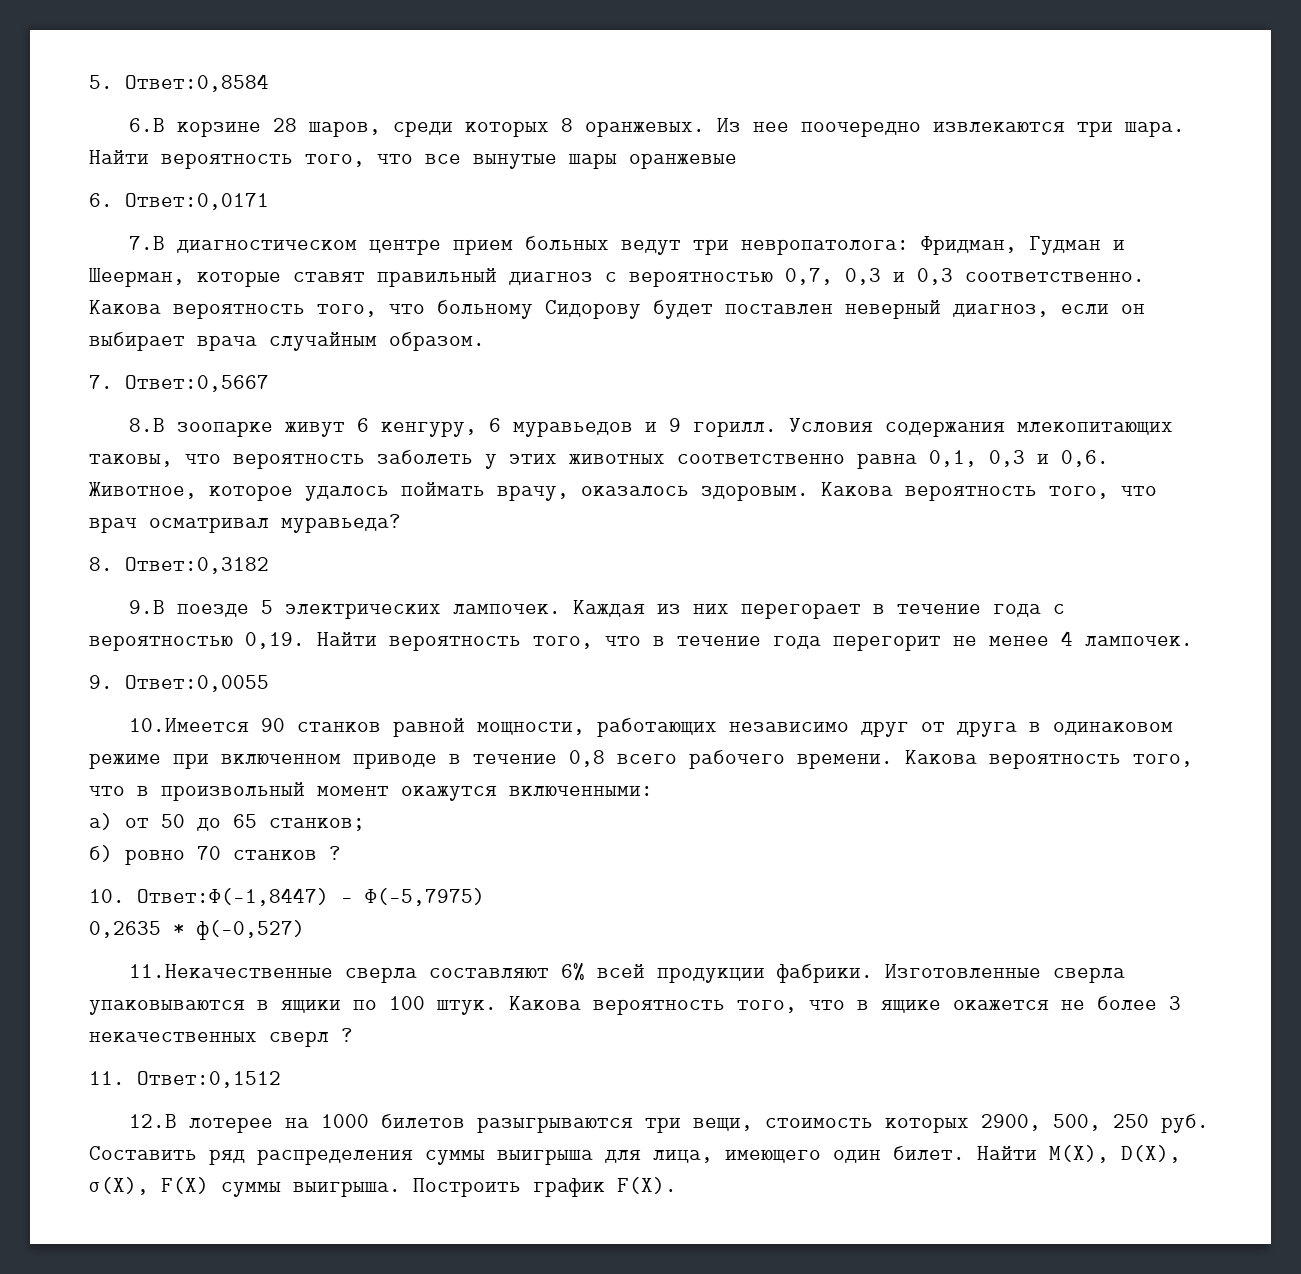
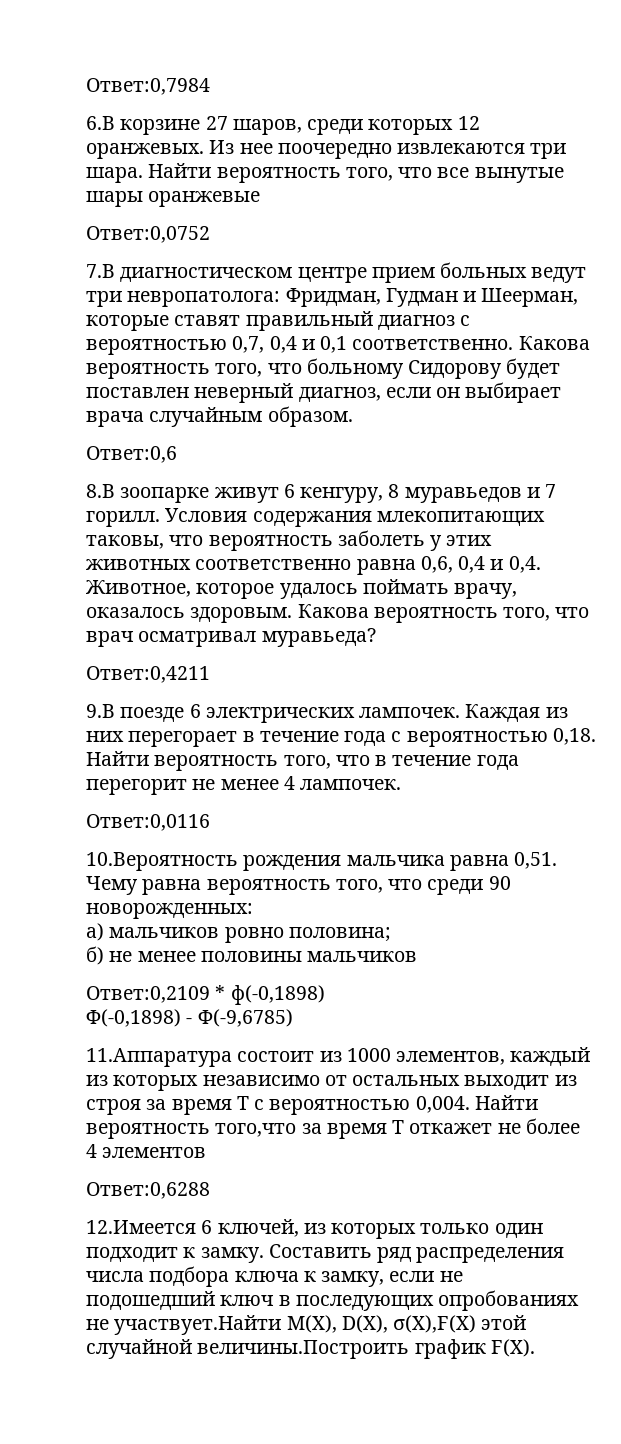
- 5. Ответ:0,8584
+ Ответ:0,7984
- 6.В корзине 28 шаров, среди которых 8 оранжевых.
+ 6.В корзине 27 шаров, среди которых 12 оранжевых.
- 6. Ответ:0,0171
+ Ответ:0,0752
- 7.В диагностическом центре прием больных ведут три невропатолога: Фридман, Гудман и Шеерман, которые ставят правильный диагноз с вероятностью 0,7, 0,3 и 0,3 соответственно.
+ 7.В диагностическом центре прием больных ведут три невропатолога: Фридман, Гудман и Шеерман, которые ставят правильный диагноз с вероятностью 0,7, 0,4 и 0,1 соответственно.
- 7. Ответ:0,5667
+ Ответ:0,6
- 8.В зоопарке живут 6 кенгуру, 6 муравьедов и 9 горилл.
+ 8.В зоопарке живут 6 кенгуру, 8 муравьедов и 7 горилл.
- Условия содержания млекопитающих таковы, что вероятность заболеть у этих животных соответственно равна 0,1, 0,3 и 0,6.
+ Условия содержания млекопитающих таковы, что вероятность заболеть у этих животных соответственно равна 0,6, 0,4 и 0,4.
- 8. Ответ:0,3182
+ Ответ:0,4211
- 9.В поезде 5 электрических лампочек.
+ 9.В поезде 6 электрических лампочек.
- Каждая из них перегорает в течение года с вероятностью 0,19.
+ Каждая из них перегорает в течение года с вероятностью 0,18.
- 9. Ответ:0,0055
- 10.Имеется 90 станков равной мощности, работающих независимо друг от друга в одинаковом режиме при включенном приводе в течение 0,8 всего рабочего времени. Какова вероятность того, что в произвольный момент окажутся включенными:
- а) от 50 до 65 станков;
- б) ровно 70 станков ?
- 10. Ответ:Ф(-1,8447) - Ф(-5,7975)
- 0,2635 * ф(-0,527)
- 11.Некачественные сверла составляют 6% всей продукции фабрики. Изготовленные сверла упаковываются в ящики по 100 штук. Какова вероятность того, что в ящике окажется не более 3 некачественных сверл ?
- 11. Ответ:0,1512
- 12.В лотерее на 1000 билетов разыгрываются три вещи, стоимость которых 2900, 500, 250 руб. Составить ряд распределения суммы выигрыша для лица, имеющего один билет. Найти М(Х), D(X), σ(X), F(X) суммы выигрыша. Построить график F(X).
+ Ответ:0,0116
+ 10.Вероятность рождения мальчика равна 0,51. Чему равна вероятность того, что среди 90 новорожденных:
+ а) мальчиков ровно половина;
+ б) не менее половины мальчиков
+ Ответ:0,2109 * ф(-0,1898)
+ Ф(-0,1898) - Ф(-9,6785)
+ 11.Аппаратура состоит из 1000 элементов, каждый из которых независимо от остальных выходит из строя за время Т с вероятностью 0,004. Найти вероятность того,что за время Т откажет не более 4 элементов
+ Ответ:0,6288
+ 12.Имеется 6 ключей, из которых только один подходит к замку. Составить ряд распределения числа подбора ключа к замку, если не подошедший ключ в последующих опробованиях не участвует.Найти М(Х), D(X), σ(X),F(X) этой случайной величины.Построить график F(X).

